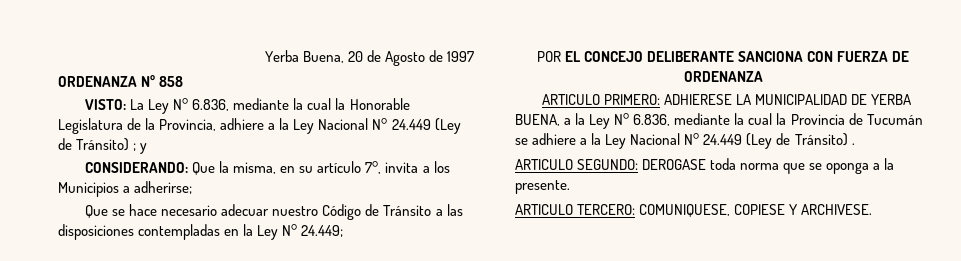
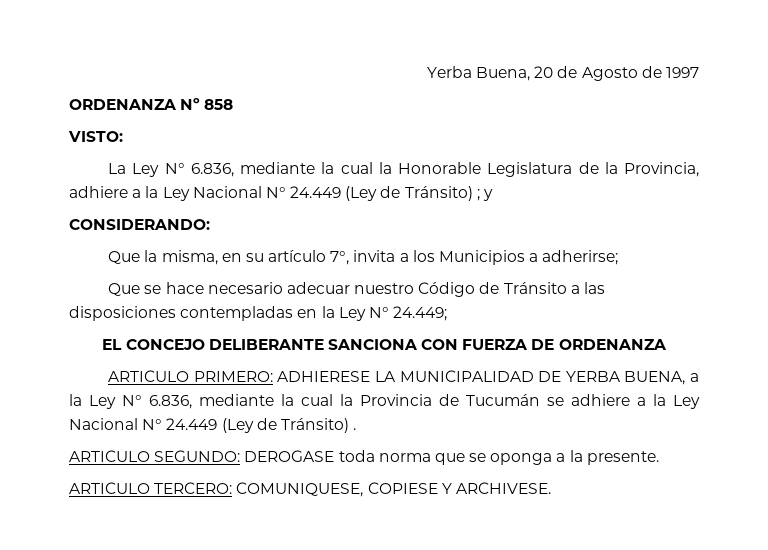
- VISTO: La Ley N° 6.836, mediante la cual la Honorable Legislatura de la Provincia, adhiere a la Ley Nacional N° 24.449 (Ley de Tránsito) ; y
+ VISTO:
+ La Ley N° 6.836, mediante la cual la Honorable Legislatura de la Provincia, adhiere a la Ley Nacional N° 24.449 (Ley de Tránsito) ; y
- CONSIDERANDO: Que la misma, en su artículo 7°, invita a los Municipios a adherirse;
+ CONSIDERANDO:
+ Que la misma, en su artículo 7°, invita a los Municipios a adherirse;
- POR EL CONCEJO DELIBERANTE SANCIONA CON FUERZA DE ORDENANZA
+ EL CONCEJO DELIBERANTE SANCIONA CON FUERZA DE ORDENANZA

